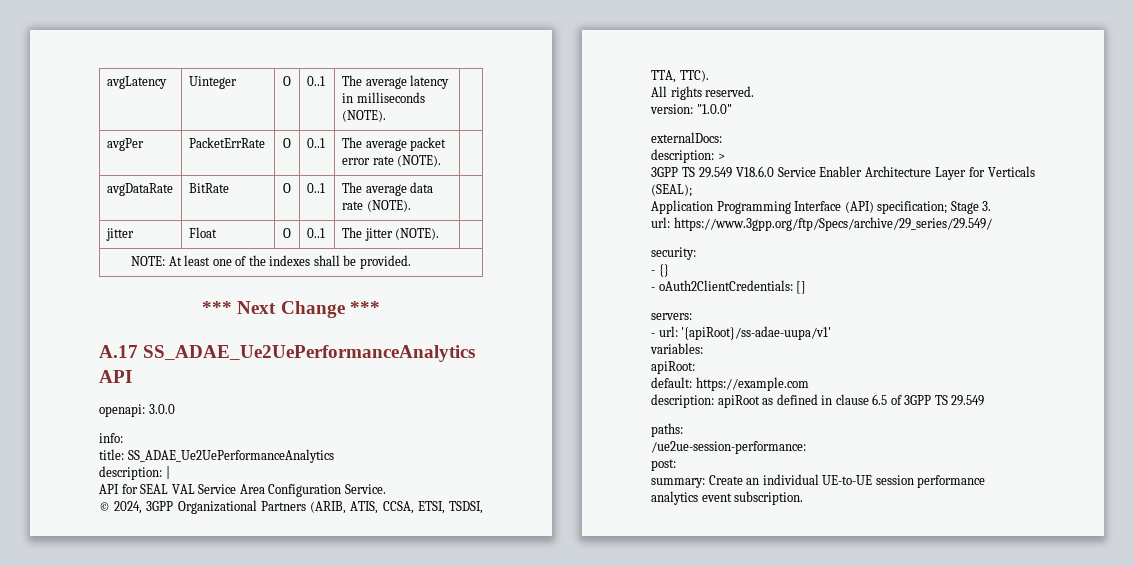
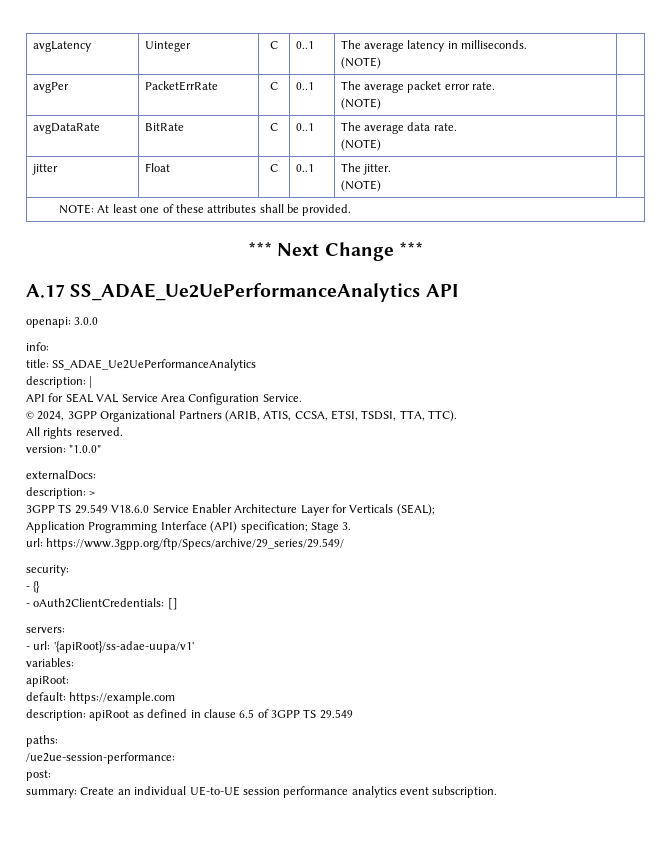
- avgLatency | Uinteger | O | 0..1 | The average latency in milliseconds (NOTE). |
+ avgLatency | Uinteger | C | 0..1 | The average latency in milliseconds.
+ (NOTE) |
- avgPer | PacketErrRate | O | 0..1 | The average packet error rate (NOTE). |
+ avgPer | PacketErrRate | C | 0..1 | The average packet error rate.
+ (NOTE) |
- avgDataRate | BitRate | O | 0..1 | The average data rate (NOTE). |
+ avgDataRate | BitRate | C | 0..1 | The average data rate.
+ (NOTE) |
- jitter | Float | O | 0..1 | The jitter (NOTE). |
+ jitter | Float | C | 0..1 | The jitter.
+ (NOTE) |
- NOTE: At least one of the indexes shall be provided.
+ NOTE: At least one of these attributes shall be provided.

